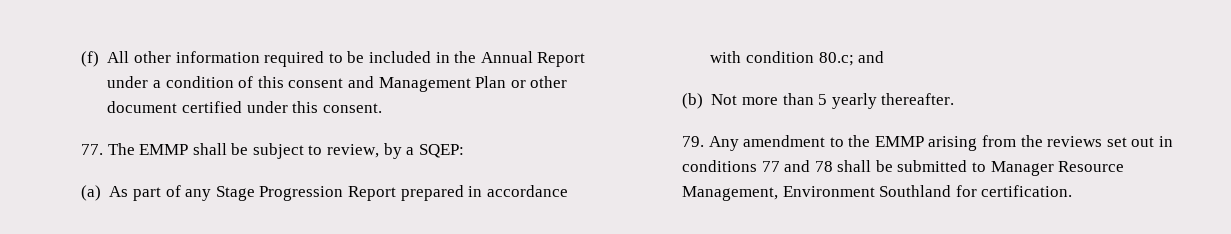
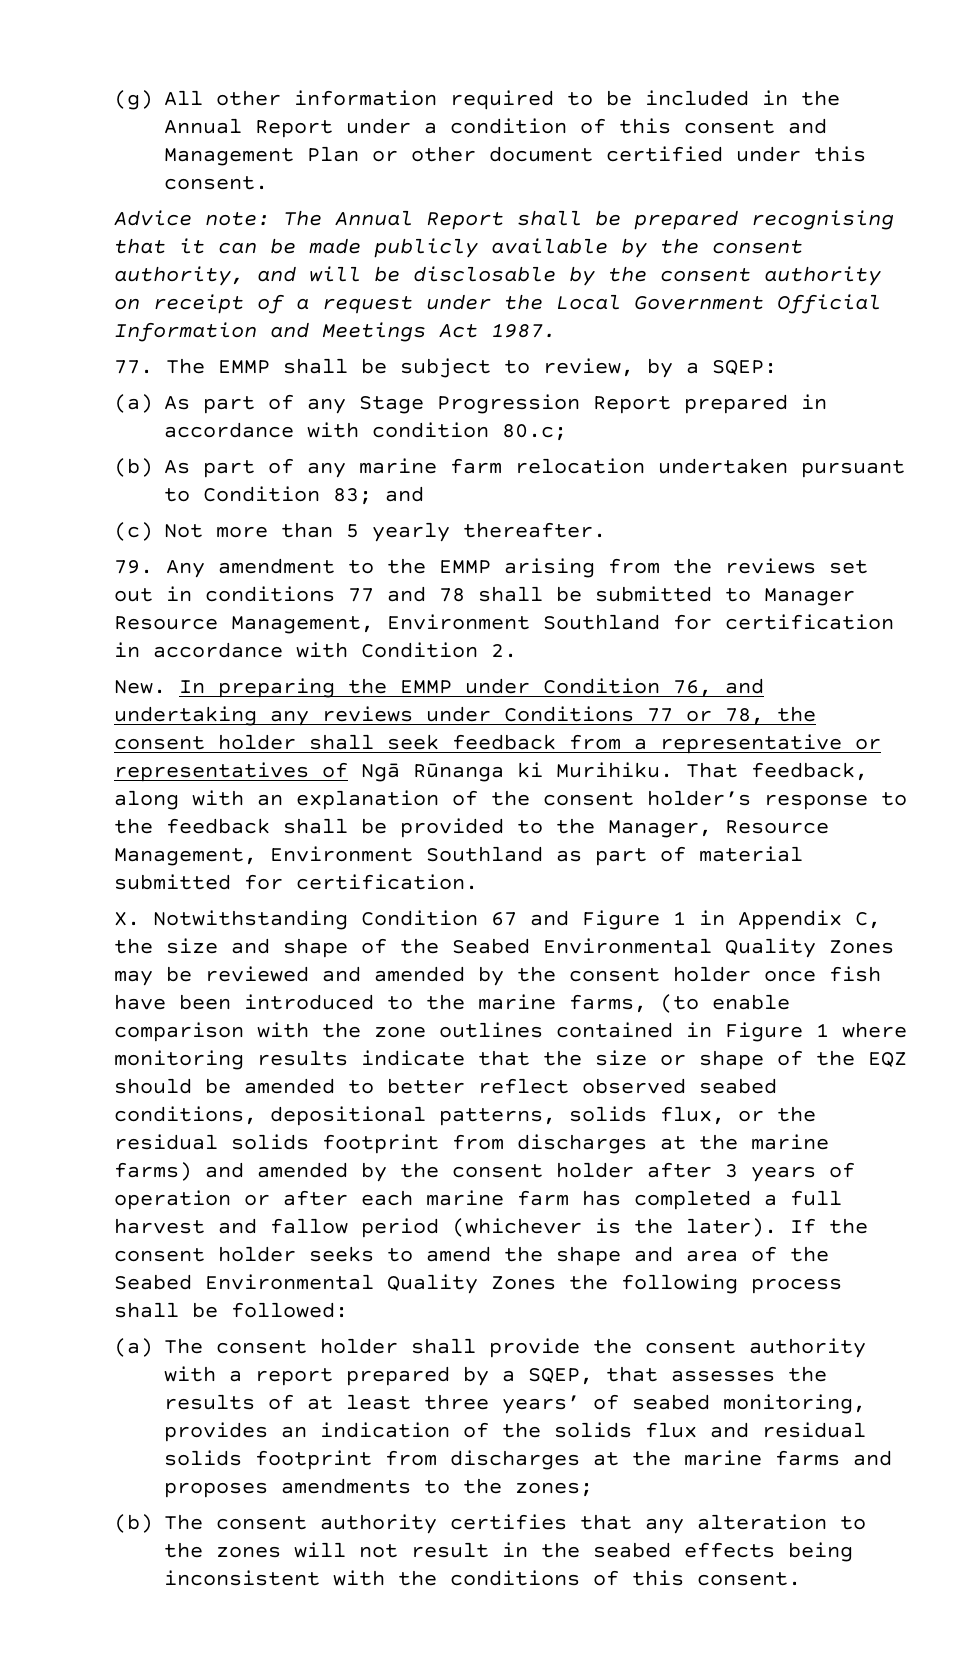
- (f) All other information required to be included in the Annual Report under a condition of this consent and Management Plan or other document certified under this consent.
+ (g) All other information required to be included in the Annual Report under a condition of this consent and Management Plan or other document certified under this consent.
+ Advice note: The Annual Report shall be prepared recognising that it can be made publicly available by the consent authority, and will be disclosable by the consent authority on receipt of a request under the Local Government Official Information and Meetings Act 1987.
- (a) As part of any Stage Progression Report prepared in accordance with condition 80.c; and
+ (a) As part of any Stage Progression Report prepared in accordance with condition 80.c;
+ (b) As part of any marine farm relocation undertaken pursuant to Condition 83; and
- (b) Not more than 5 yearly thereafter.
+ (c) Not more than 5 yearly thereafter.
- 79. Any amendment to the EMMP arising from the reviews set out in conditions 77 and 78 shall be submitted to Manager Resource Management, Environment Southland for certification.
+ 79. Any amendment to the EMMP arising from the reviews set out in conditions 77 and 78 shall be submitted to Manager Resource Management, Environment Southland for certification in accordance with Condition 2.
+ New. In preparing the EMMP under Condition 76, and undertaking any reviews under Conditions 77 or 78, the consent holder shall seek feedback from a representative or representatives of Ngā Rūnanga ki Murihiku. That feedback, along with an explanation of the consent holder’s response to the feedback shall be provided to the Manager, Resource Management, Environment Southland as part of material submitted for certification.
+ X. Notwithstanding Condition 67 and Figure 1 in Appendix C, the size and shape of the Seabed Environmental Quality Zones may be reviewed and amended by the consent holder once fish have been introduced to the marine farms, (to enable comparison with the zone outlines contained in Figure 1 where monitoring results indicate that the size or shape of the EQZ should be amended to better reflect observed seabed conditions, depositional patterns, solids flux, or the residual solids footprint from discharges at the marine farms) and amended by the consent holder after 3 years of operation or after each marine farm has completed a full harvest and fallow period (whichever is the later). If the consent holder seeks to amend the shape and area of the Seabed Environmental Quality Zones the following process shall be followed:
+ (a) The consent holder shall provide the consent authority with a report prepared by a SQEP, that assesses the results of at least three years’ of seabed monitoring, provides an indication of the solids flux and residual solids footprint from discharges at the marine farms and proposes amendments to the zones;
+ (b) The consent authority certifies that any alteration to the zones will not result in the seabed effects being inconsistent with the conditions of this consent.

